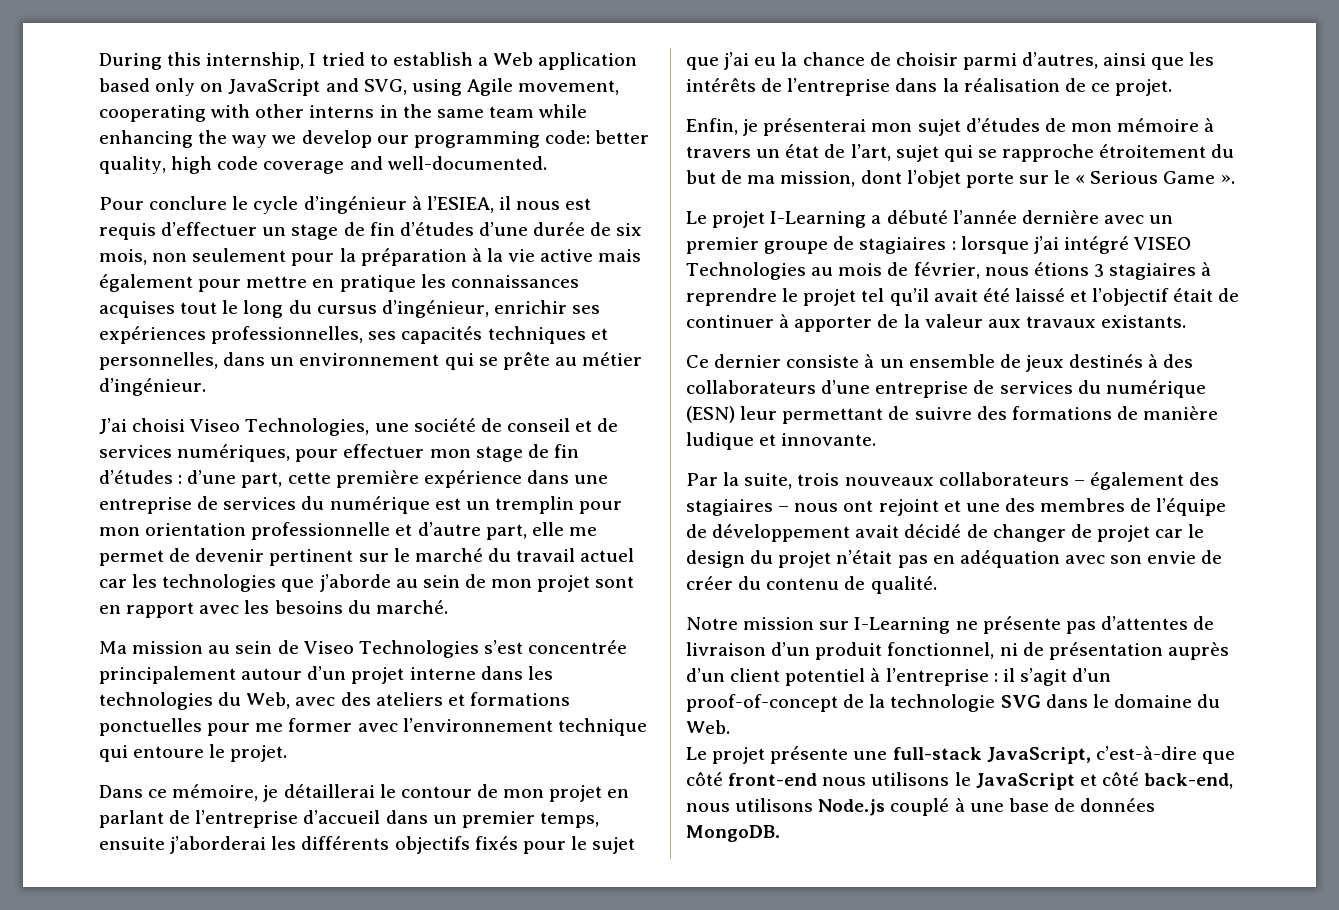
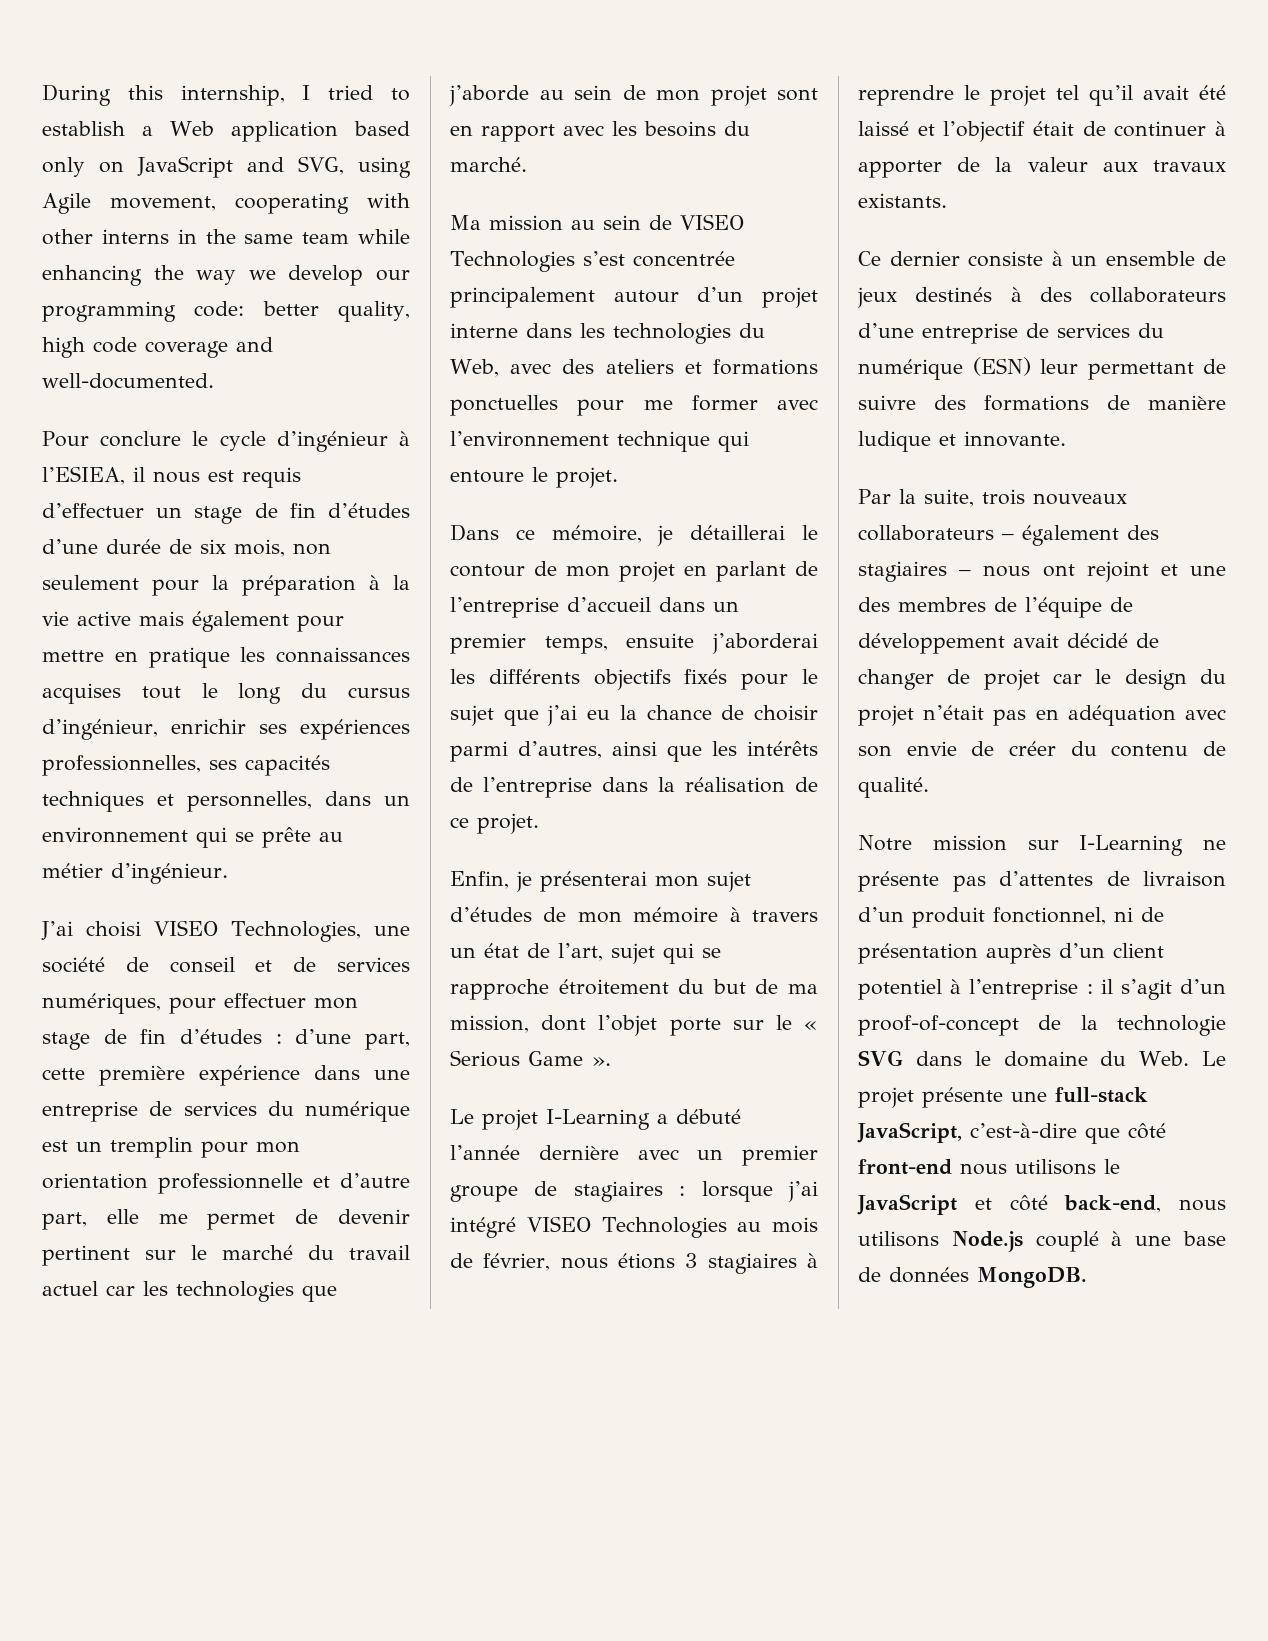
- J’ai choisi Viseo Technologies, une société de conseil et de services numériques, pour effectuer mon stage de fin d’études :
+ J’ai choisi VISEO Technologies, une société de conseil et de services numériques, pour effectuer mon stage de fin d’études :
- Ma mission au sein de Viseo Technologies s’est concentrée principalement autour d’un projet interne dans les technologies du Web, avec des ateliers et formations ponctuelles pour me former avec l’environnement technique qui entoure le projet.
+ Ma mission au sein de VISEO Technologies s’est concentrée principalement autour d’un projet interne dans les technologies du Web, avec des ateliers et formations ponctuelles pour me former avec l’environnement technique qui entoure le projet.
- il s’agit d’un proof-of-concept de la technologie SVG dans le domaine du Web.
- Le projet présente une full-stack JavaScript, c’est-à-dire que côté front-end nous utilisons le JavaScript et côté back-end, nous utilisons Node.js couplé à une base de données MongoDB.
+ il s’agit d’un proof-of-concept de la technologie SVG dans le domaine du Web. Le projet présente une full-stack JavaScript, c’est-à-dire que côté front-end nous utilisons le JavaScript et côté back-end, nous utilisons Node.js couplé à une base de données MongoDB.

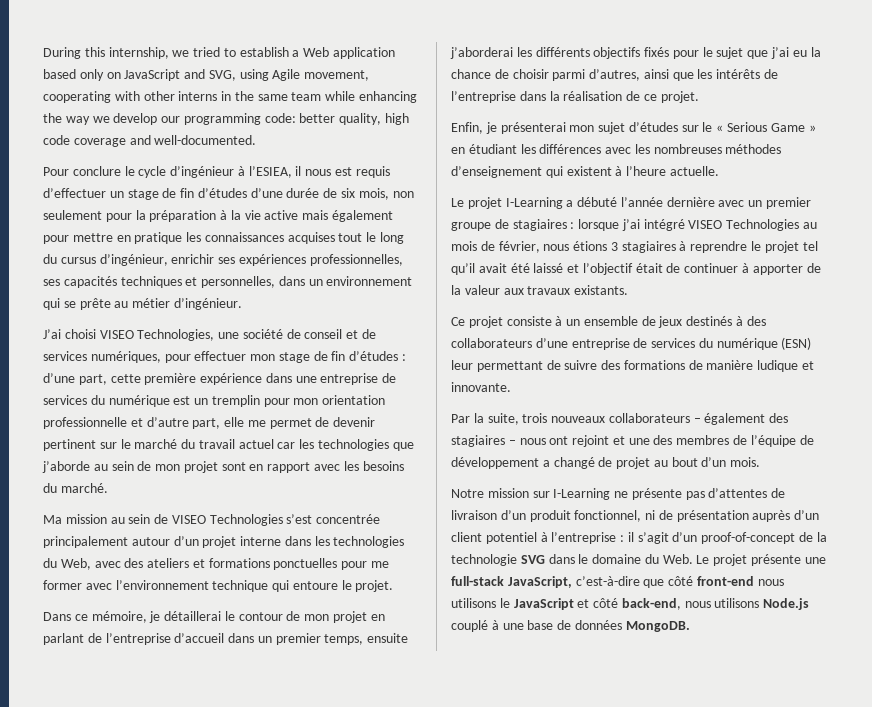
- During this internship, I tried to establish a Web application based only on JavaScript and SVG, using Agile movement, cooperating with other interns in the same team while enhancing the way we develop our programming code: better quality, high code coverage and well-documented.
+ During this internship, we tried to establish a Web application based only on JavaScript and SVG, using Agile movement, cooperating with other interns in the same team while enhancing the way we develop our programming code: better quality, high code coverage and well-documented.
- Enfin, je présenterai mon sujet d’études de mon mémoire à travers un état de l’art, sujet qui se rapproche étroitement du but de ma mission, dont l’objet porte sur le « Serious Game ».
+ Enfin, je présenterai mon sujet d’études sur le « Serious Game » en étudiant les différences avec les nombreuses méthodes d’enseignement qui existent à l’heure actuelle.
- Ce dernier consiste à un ensemble de jeux destinés à des collaborateurs d’une entreprise de services du numérique (ESN) leur permettant de suivre des formations de manière ludique et innovante.
+ Ce projet consiste à un ensemble de jeux destinés à des collaborateurs d’une entreprise de services du numérique (ESN) leur permettant de suivre des formations de manière ludique et innovante.
- Par la suite, trois nouveaux collaborateurs – également des stagiaires – nous ont rejoint et une des membres de l’équipe de développement avait décidé de changer de projet car le design du projet n’était pas en adéquation avec son envie de créer du contenu de qualité.
+ Par la suite, trois nouveaux collaborateurs – également des stagiaires – nous ont rejoint et une des membres de l’équipe de développement a changé de projet au bout d’un mois.

